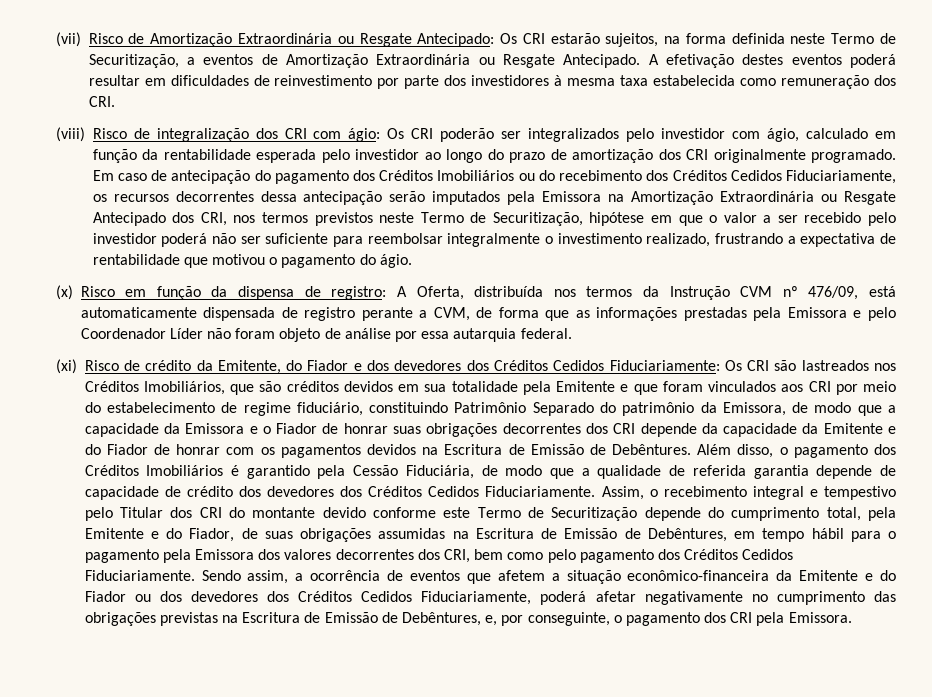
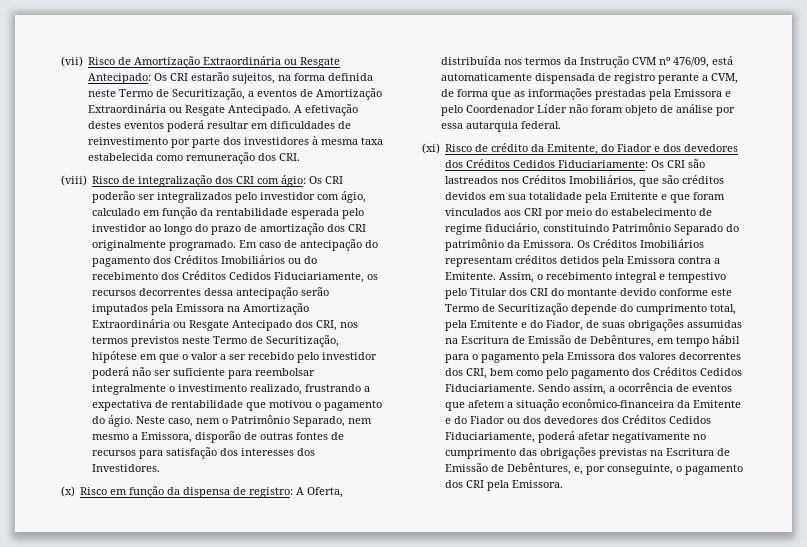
+ Neste caso, nem o Patrimônio Separado, nem mesmo a Emissora, disporão de outras fontes de recursos para satisfação dos interesses dos Investidores.
- (xi) Risco de crédito da Emitente, do Fiador e dos devedores dos Créditos Cedidos Fiduciariamente: Os CRI são lastreados nos Créditos Imobiliários, que são créditos devidos em sua totalidade pela Emitente e que foram vinculados aos CRI por meio do estabelecimento de regime fiduciário, constituindo Patrimônio Separado do patrimônio da Emissora, de modo que a capacidade da Emissora e o Fiador de honrar suas obrigações decorrentes dos CRI depende da capacidade da Emitente e do Fiador de honrar com os pagamentos devidos na Escritura de Emissão de Debêntures. Além disso, o pagamento dos Créditos Imobiliários é garantido pela Cessão Fiduciária, de modo que a qualidade de referida garantia depende de capacidade de crédito dos devedores dos Créditos Cedidos Fiduciariamente.
+ (xi) Risco de crédito da Emitente, do Fiador e dos devedores dos Créditos Cedidos Fiduciariamente: Os CRI são lastreados nos Créditos Imobiliários, que são créditos devidos em sua totalidade pela Emitente e que foram vinculados aos CRI por meio do estabelecimento de regime fiduciário, constituindo Patrimônio Separado do patrimônio da Emissora. Os Créditos Imobiliários representam créditos detidos pela Emissora contra a Emitente.

